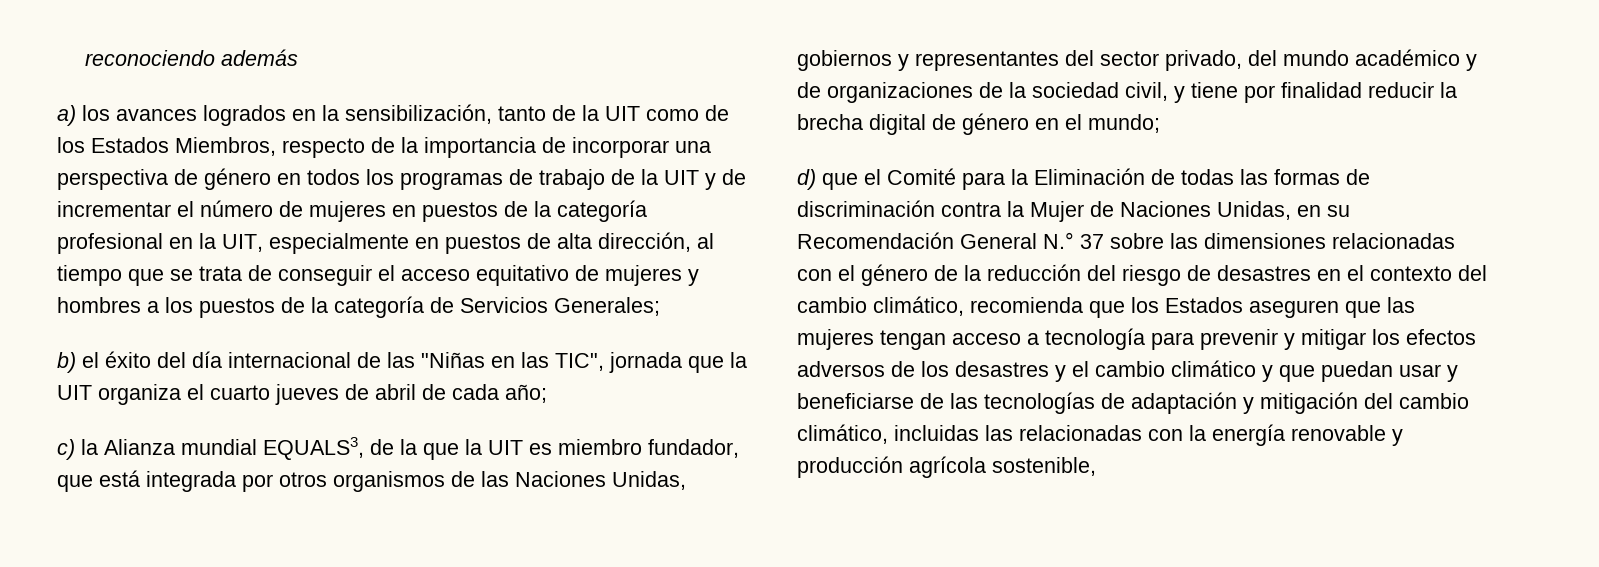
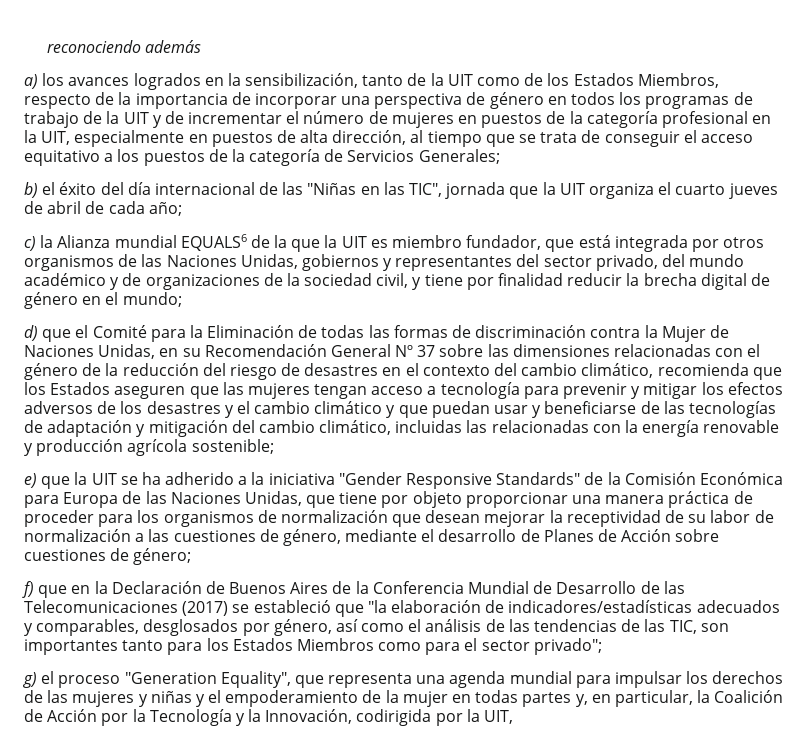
- a) los avances logrados en la sensibilización, tanto de la UIT como de los Estados Miembros, respecto de la importancia de incorporar una perspectiva de género en todos los programas de trabajo de la UIT y de incrementar el número de mujeres en puestos de la categoría profesional en la UIT, especialmente en puestos de alta dirección, al tiempo que se trata de conseguir el acceso equitativo de mujeres y hombres a los puestos de la categoría de Servicios Generales;
+ a) los avances logrados en la sensibilización, tanto de la UIT como de los Estados Miembros, respecto de la importancia de incorporar una perspectiva de género en todos los programas de trabajo de la UIT y de incrementar el número de mujeres en puestos de la categoría profesional en la UIT, especialmente en puestos de alta dirección, al tiempo que se trata de conseguir el acceso equitativo a los puestos de la categoría de Servicios Generales;
- c) la Alianza mundial EQUALS3, de la que la UIT es miembro fundador, que está integrada por otros organismos de las Naciones Unidas, gobiernos y representantes del sector privado, del mundo académico y de organizaciones de la sociedad civil, y tiene por finalidad reducir la brecha digital de género en el mundo;
+ c) la Alianza mundial EQUALS6 de la que la UIT es miembro fundador, que está integrada por otros organismos de las Naciones Unidas, gobiernos y representantes del sector privado, del mundo académico y de organizaciones de la sociedad civil, y tiene por finalidad reducir la brecha digital de género en el mundo;
- d) que el Comité para la Eliminación de todas las formas de discriminación contra la Mujer de Naciones Unidas, en su Recomendación General N.° 37 sobre las dimensiones relacionadas con el género de la reducción del riesgo de desastres en el contexto del cambio climático, recomienda que los Estados aseguren que las mujeres tengan acceso a tecnología para prevenir y mitigar los efectos adversos de los desastres y el cambio climático y que puedan usar y beneficiarse de las tecnologías de adaptación y mitigación del cambio climático, incluidas las relacionadas con la energía renovable y producción agrícola sostenible,
+ d) que el Comité para la Eliminación de todas las formas de discriminación contra la Mujer de Naciones Unidas, en su Recomendación General Nº 37 sobre las dimensiones relacionadas con el género de la reducción del riesgo de desastres en el contexto del cambio climático, recomienda que los Estados aseguren que las mujeres tengan acceso a tecnología para prevenir y mitigar los efectos adversos de los desastres y el cambio climático y que puedan usar y beneficiarse de las tecnologías de adaptación y mitigación del cambio climático, incluidas las relacionadas con la energía renovable y producción agrícola sostenible;
+ e) que la UIT se ha adherido a la iniciativa "Gender Responsive Standards" de la Comisión Económica para Europa de las Naciones Unidas, que tiene por objeto proporcionar una manera práctica de proceder para los organismos de normalización que desean mejorar la receptividad de su labor de normalización a las cuestiones de género, mediante el desarrollo de Planes de Acción sobre cuestiones de género;
+ f) que en la Declaración de Buenos Aires de la Conferencia Mundial de Desarrollo de las Telecomunicaciones (2017) se estableció que "la elaboración de indicadores/estadísticas adecuados y comparables, desglosados por género, así como el análisis de las tendencias de las TIC, son importantes tanto para los Estados Miembros como para el sector privado";
+ g) el proceso "Generation Equality", que representa una agenda mundial para impulsar los derechos de las mujeres y niñas y el empoderamiento de la mujer en todas partes y, en particular, la Coalición de Acción por la Tecnología y la Innovación, codirigida por la UIT,

